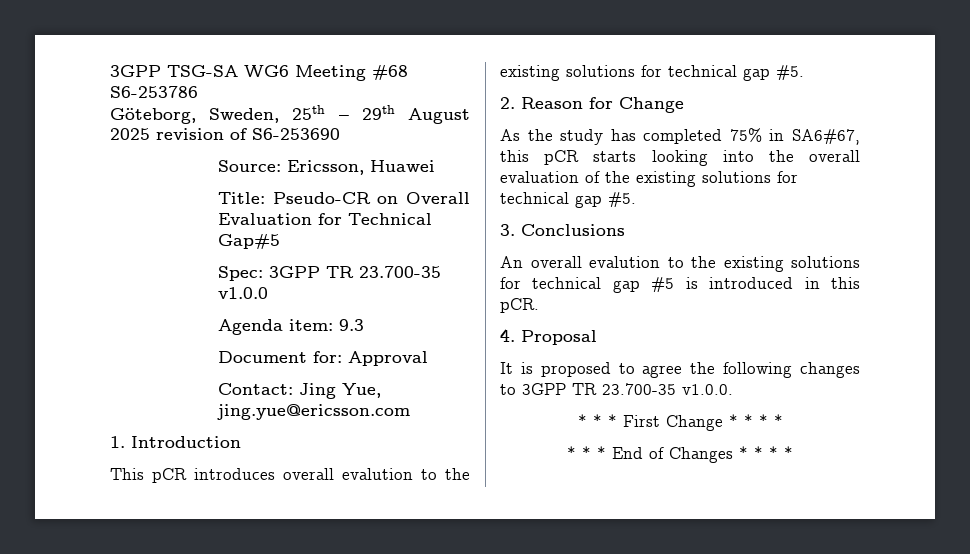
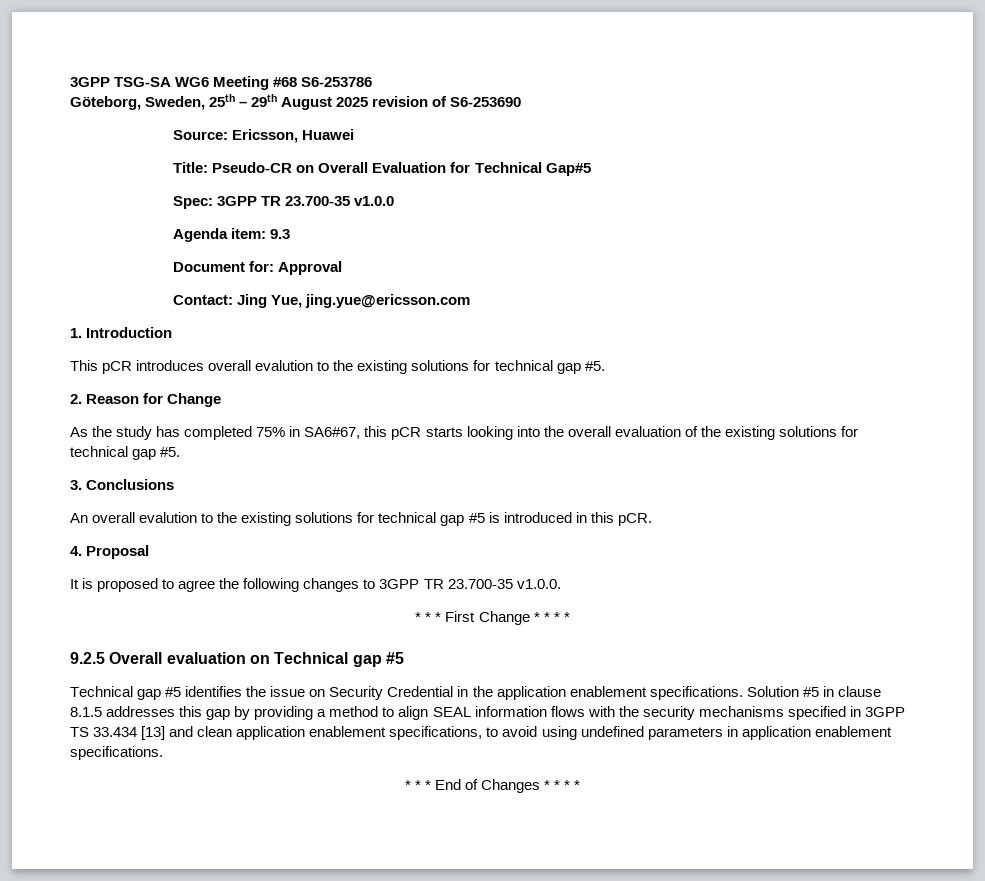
+ 9.2.5 Overall evaluation on Technical gap #5
+ Technical gap #5 identifies the issue on Security Credential in the application enablement specifications. Solution #5 in clause 8.1.5 addresses this gap by providing a method to align SEAL information flows with the security mechanisms specified in 3GPP TS 33.434 [13] and clean application enablement specifications, to avoid using undefined parameters in application enablement specifications.

